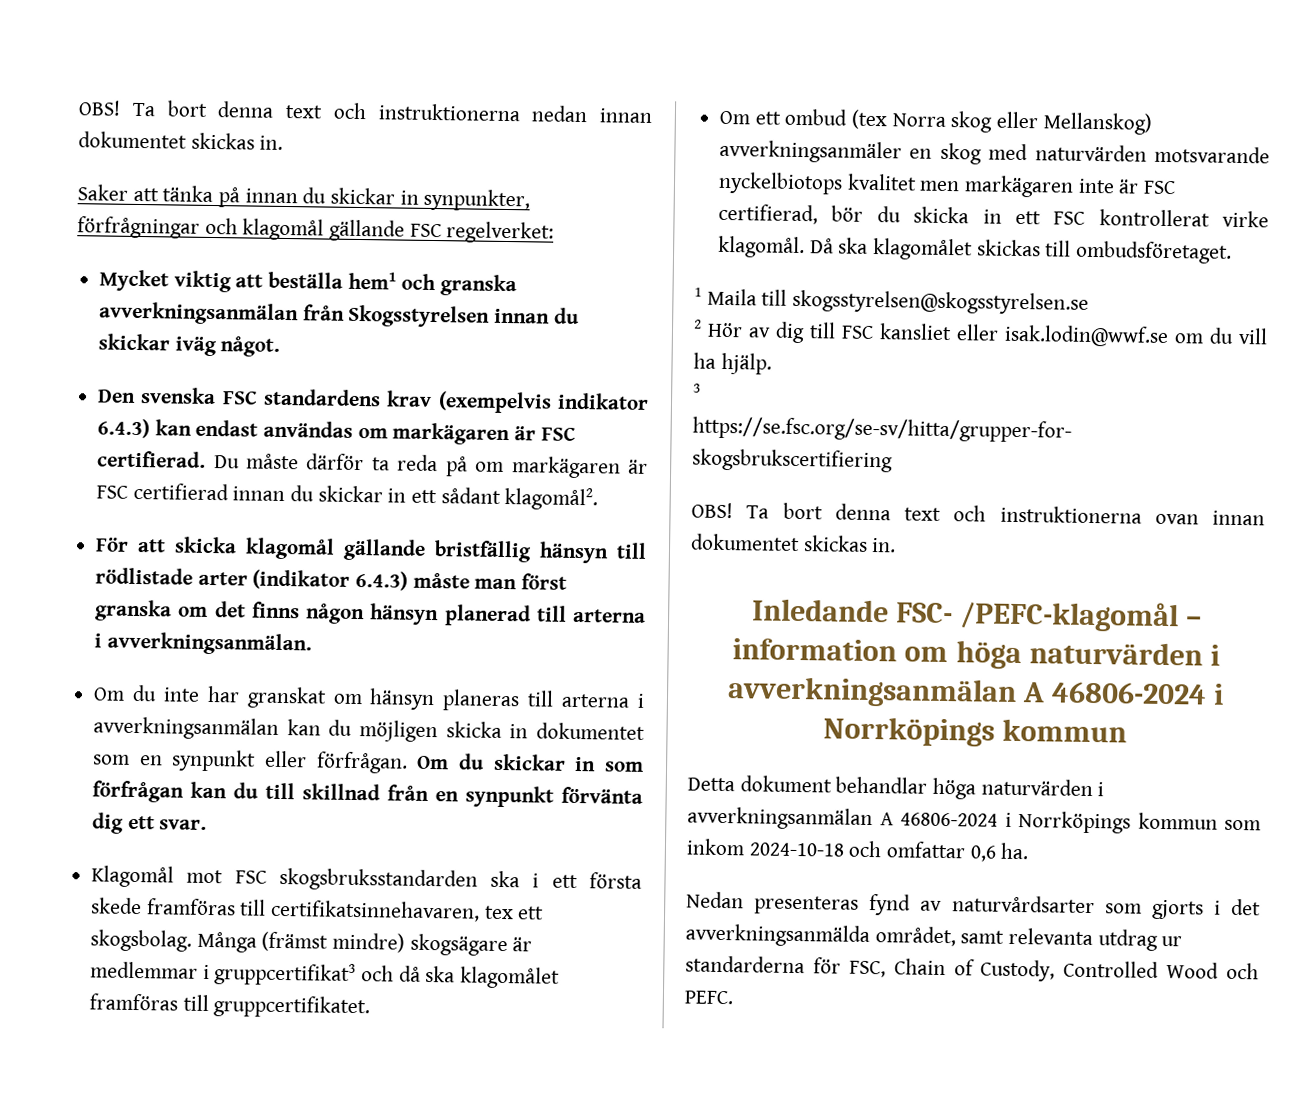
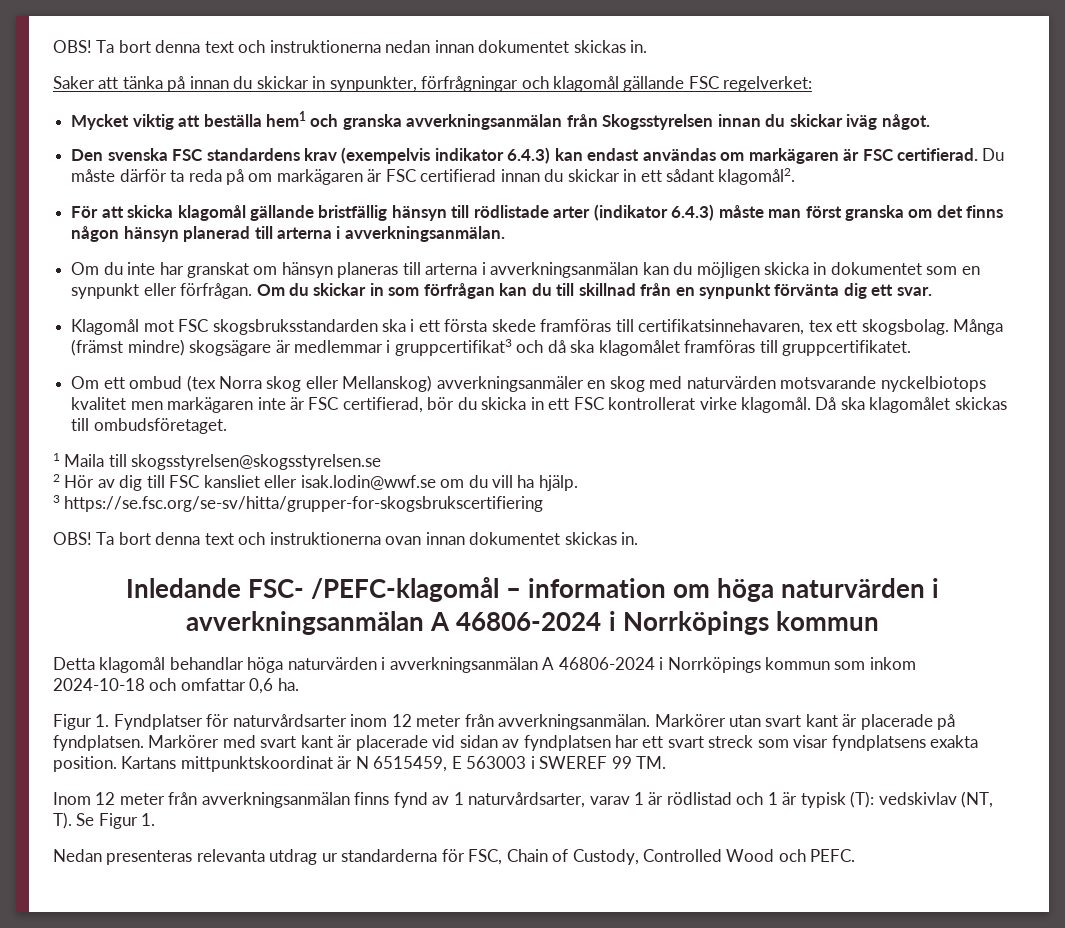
- Detta dokument behandlar höga naturvärden i avverkningsanmälan A 46806-2024 i Norrköpings kommun som inkom 2024-10-18 och omfattar 0,6 ha.
+ Detta klagomål behandlar höga naturvärden i avverkningsanmälan A 46806-2024 i Norrköpings kommun som inkom 2024-10-18 och omfattar 0,6 ha.
- Nedan presenteras fynd av naturvårdsarter som gjorts i det avverkningsanmälda området, samt relevanta utdrag ur standarderna för FSC, Chain of Custody, Controlled Wood och PEFC.
+ Figur 1. Fyndplatser för naturvårdsarter inom 12 meter från avverkningsanmälan. Markörer utan svart kant är placerade på fyndplatsen. Markörer med svart kant är placerade vid sidan av fyndplatsen har ett svart streck som visar fyndplatsens exakta position. Kartans mittpunktskoordinat är N 6515459, E 563003 i SWEREF 99 TM.
+ Inom 12 meter från avverkningsanmälan finns fynd av 1 naturvårdsarter, varav 1 är rödlistad och 1 är typisk (T): vedskivlav (NT, T). Se Figur 1.
+ Nedan presenteras relevanta utdrag ur standarderna för FSC, Chain of Custody, Controlled Wood och PEFC.

